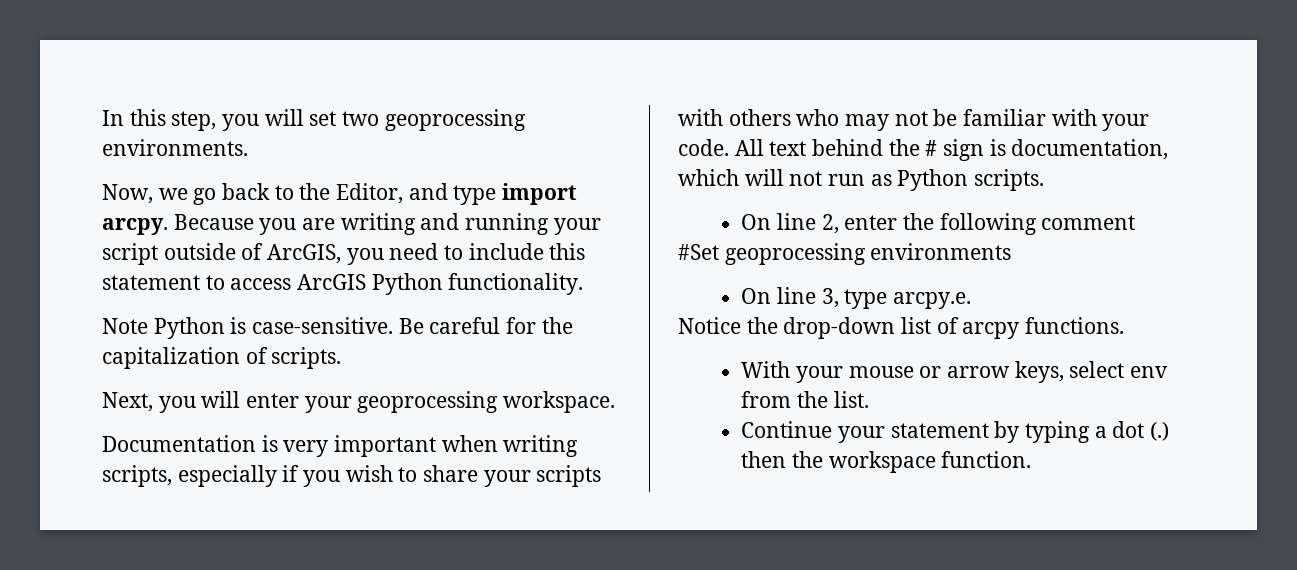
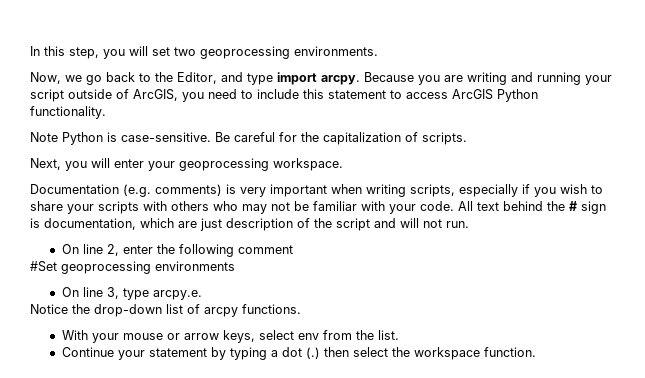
- Documentation is very important when writing scripts, especially if you wish to share your scripts with others who may not be familiar with your code.
+ Documentation (e.g. comments) is very important when writing scripts, especially if you wish to share your scripts with others who may not be familiar with your code.
- All text behind the # sign is documentation, which will not run as Python scripts.
+ All text behind the # sign is documentation, which are just description of the script and will not run.
- Continue your statement by typing a dot (.) then the workspace function.
+ Continue your statement by typing a dot (.) then select the workspace function.

